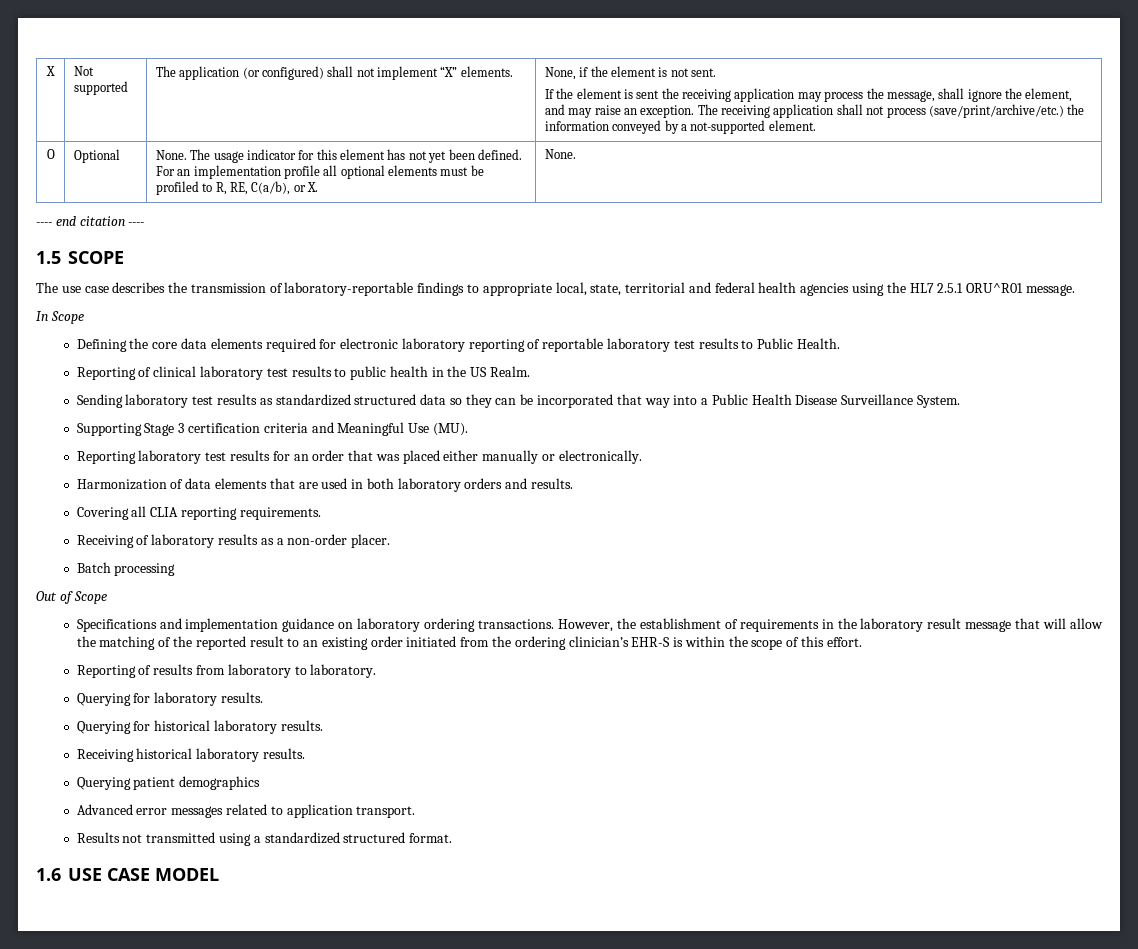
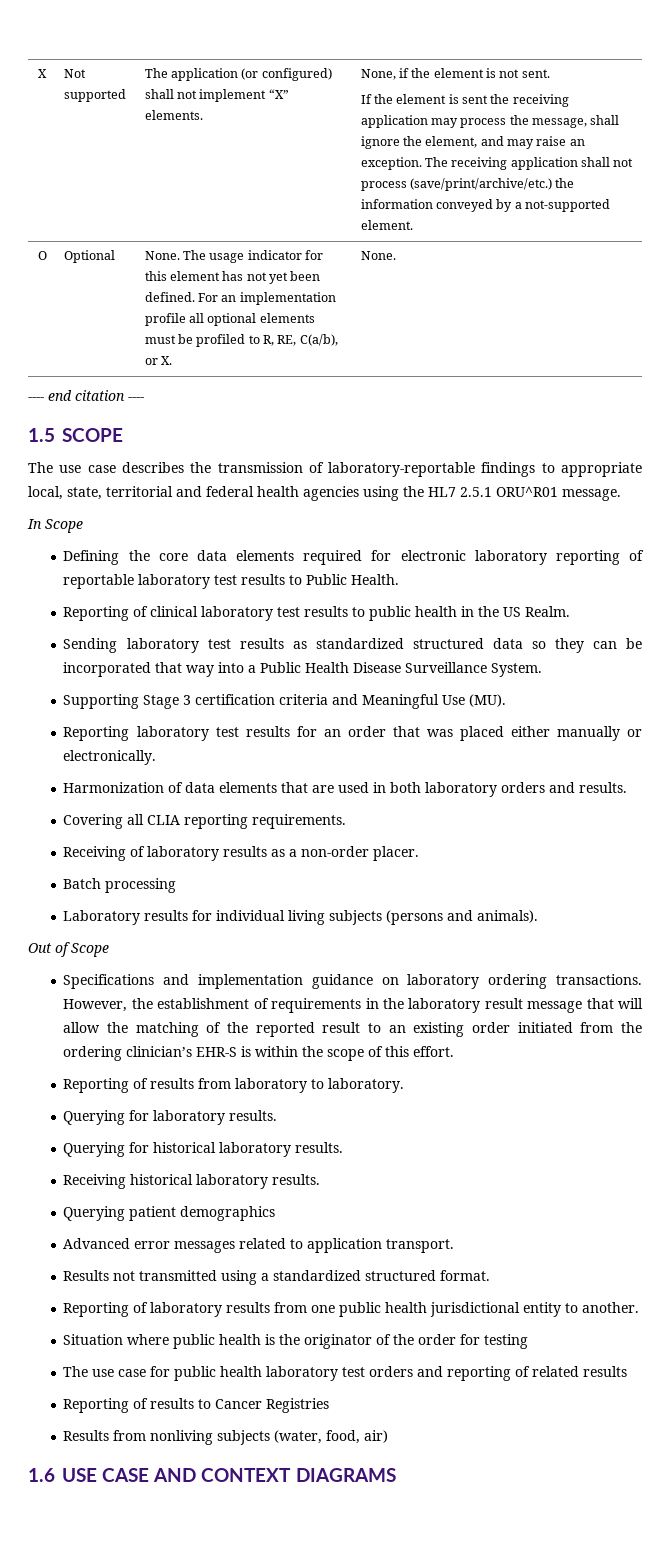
+ Laboratory results for individual living subjects (persons and animals).
+ Reporting of laboratory results from one public health jurisdictional entity to another.
+ Situation where public health is the originator of the order for testing
+ The use case for public health laboratory test orders and reporting of related results
+ Reporting of results to Cancer Registries
+ Results from nonliving subjects (water, food, air)
- 1.6 USE CASE MODEL
+ 1.6 USE CASE AND CONTEXT DIAGRAMS

